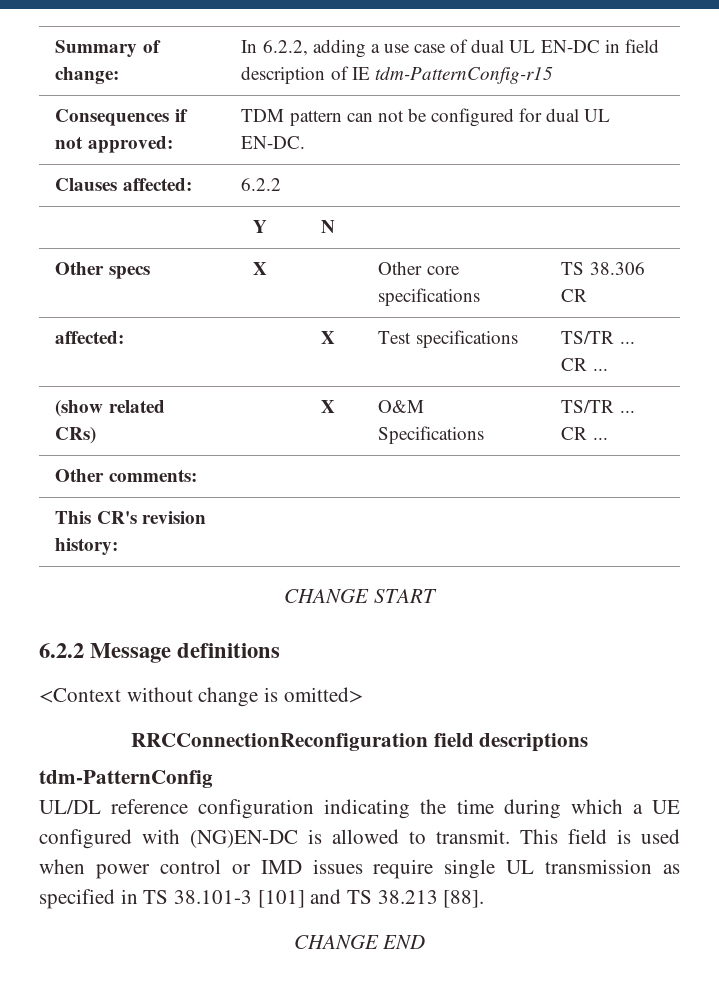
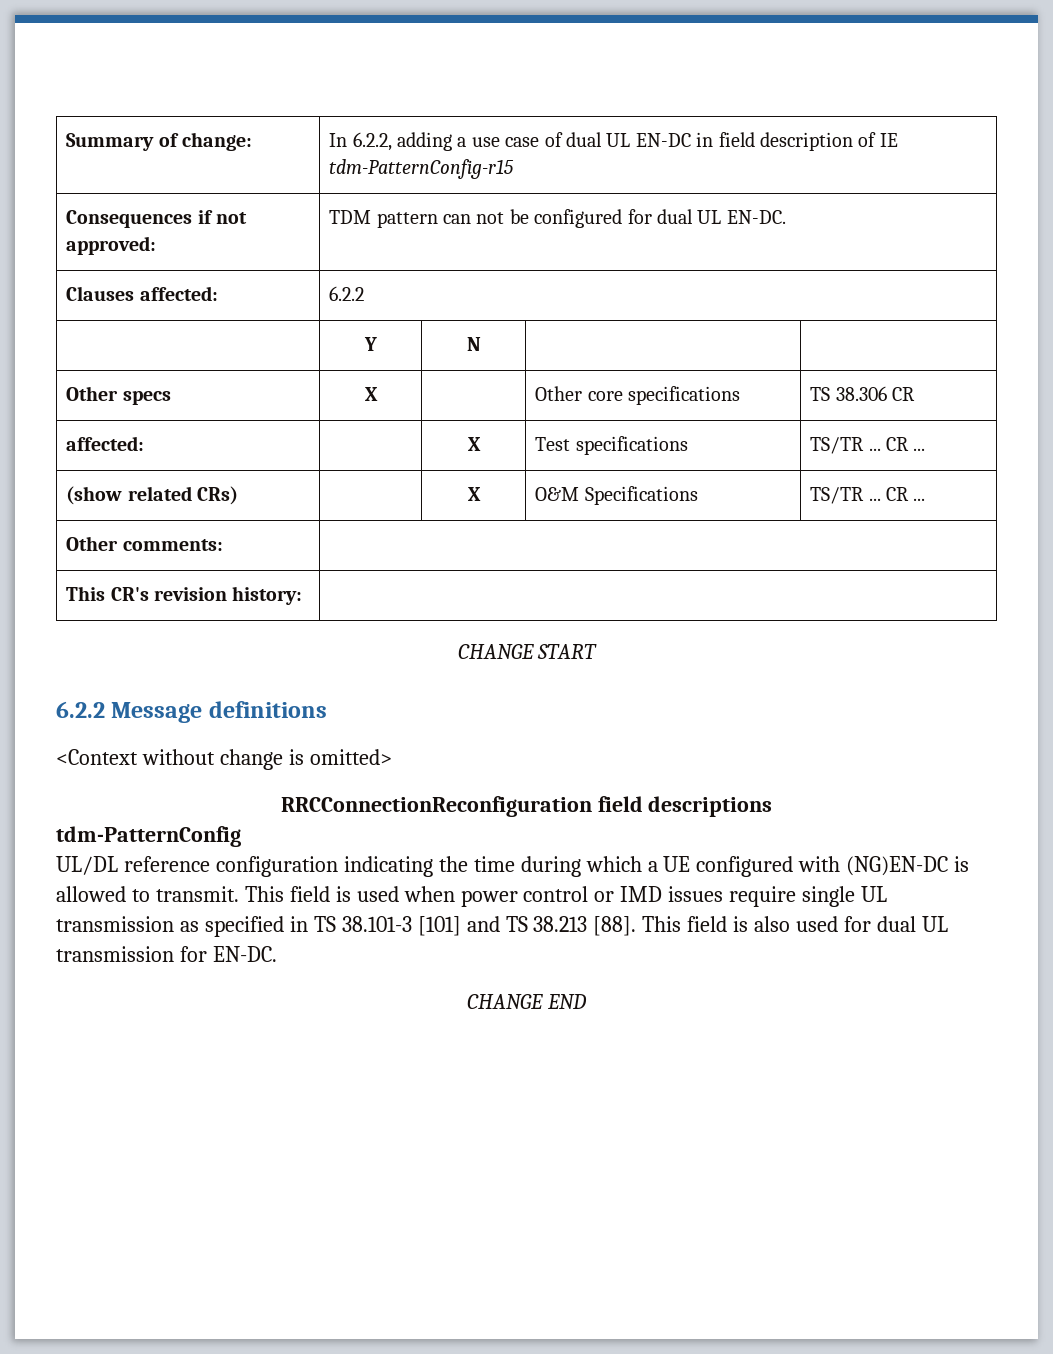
+ This field is also used for dual UL transmission for EN-DC.

